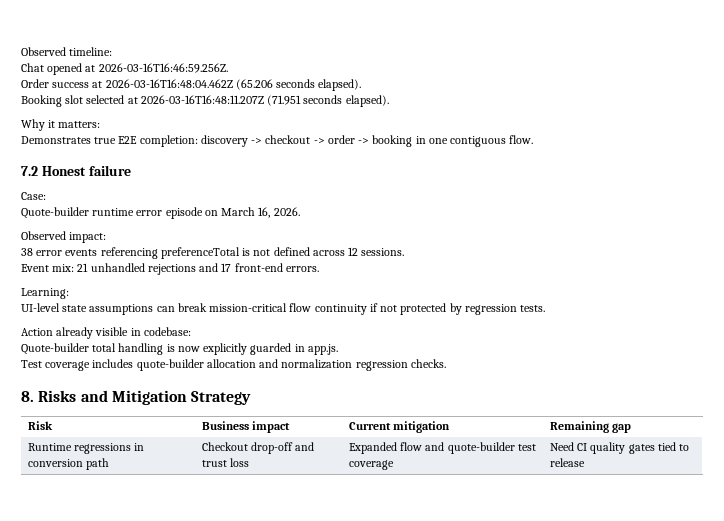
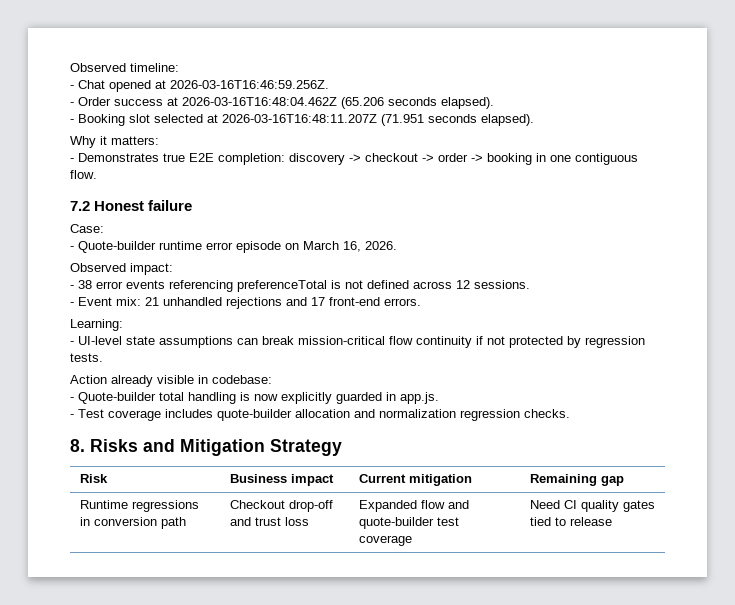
- Chat opened at 2026-03-16T16:46:59.256Z.
+ - Chat opened at 2026-03-16T16:46:59.256Z.
- Order success at 2026-03-16T16:48:04.462Z (65.206 seconds elapsed).
+ - Order success at 2026-03-16T16:48:04.462Z (65.206 seconds elapsed).
- Booking slot selected at 2026-03-16T16:48:11.207Z (71.951 seconds elapsed).
+ - Booking slot selected at 2026-03-16T16:48:11.207Z (71.951 seconds elapsed).
- Demonstrates true E2E completion: discovery -> checkout -> order -> booking in one contiguous flow.
+ - Demonstrates true E2E completion: discovery -> checkout -> order -> booking in one contiguous flow.
- Quote-builder runtime error episode on March 16, 2026.
+ - Quote-builder runtime error episode on March 16, 2026.
- 38 error events referencing preferenceTotal is not defined across 12 sessions.
+ - 38 error events referencing preferenceTotal is not defined across 12 sessions.
- Event mix: 21 unhandled rejections and 17 front-end errors.
+ - Event mix: 21 unhandled rejections and 17 front-end errors.
- UI-level state assumptions can break mission-critical flow continuity if not protected by regression tests.
+ - UI-level state assumptions can break mission-critical flow continuity if not protected by regression tests.
- Quote-builder total handling is now explicitly guarded in app.js.
+ - Quote-builder total handling is now explicitly guarded in app.js.
- Test coverage includes quote-builder allocation and normalization regression checks.
+ - Test coverage includes quote-builder allocation and normalization regression checks.

